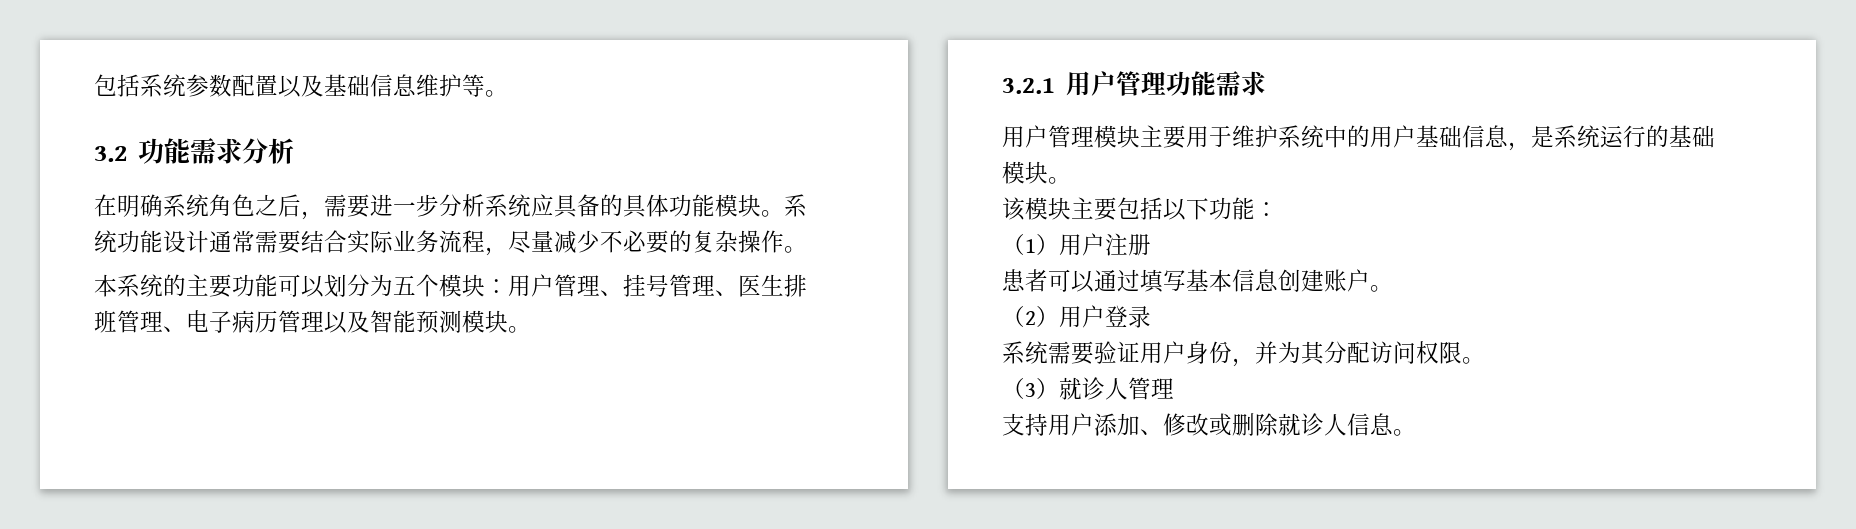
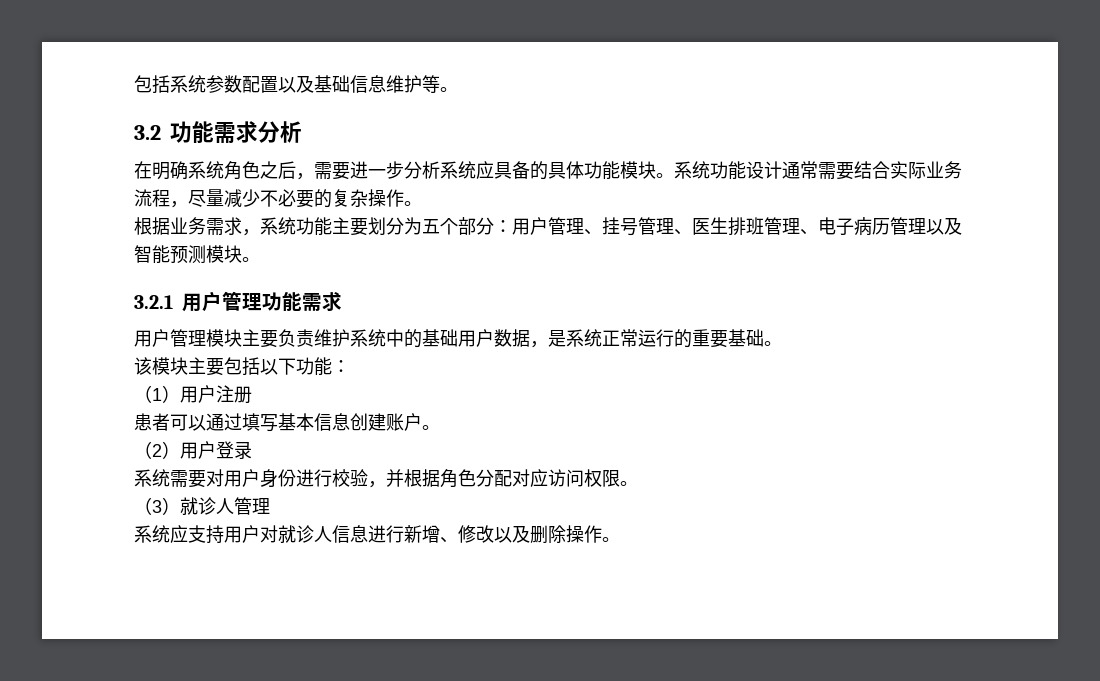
- 本系统的主要功能可以划分为五个模块：用户管理、挂号管理、医生排班管理、电子病历管理以及智能预测模块。
+ 根据业务需求，系统功能主要划分为五个部分：用户管理、挂号管理、医生排班管理、电子病历管理以及智能预测模块。
- 用户管理模块主要用于维护系统中的用户基础信息，是系统运行的基础模块。
+ 用户管理模块主要负责维护系统中的基础用户数据，是系统正常运行的重要基础。
- 系统需要验证用户身份，并为其分配访问权限。
+ 系统需要对用户身份进行校验，并根据角色分配对应访问权限。
- 支持用户添加、修改或删除就诊人信息。
+ 系统应支持用户对就诊人信息进行新增、修改以及删除操作。

